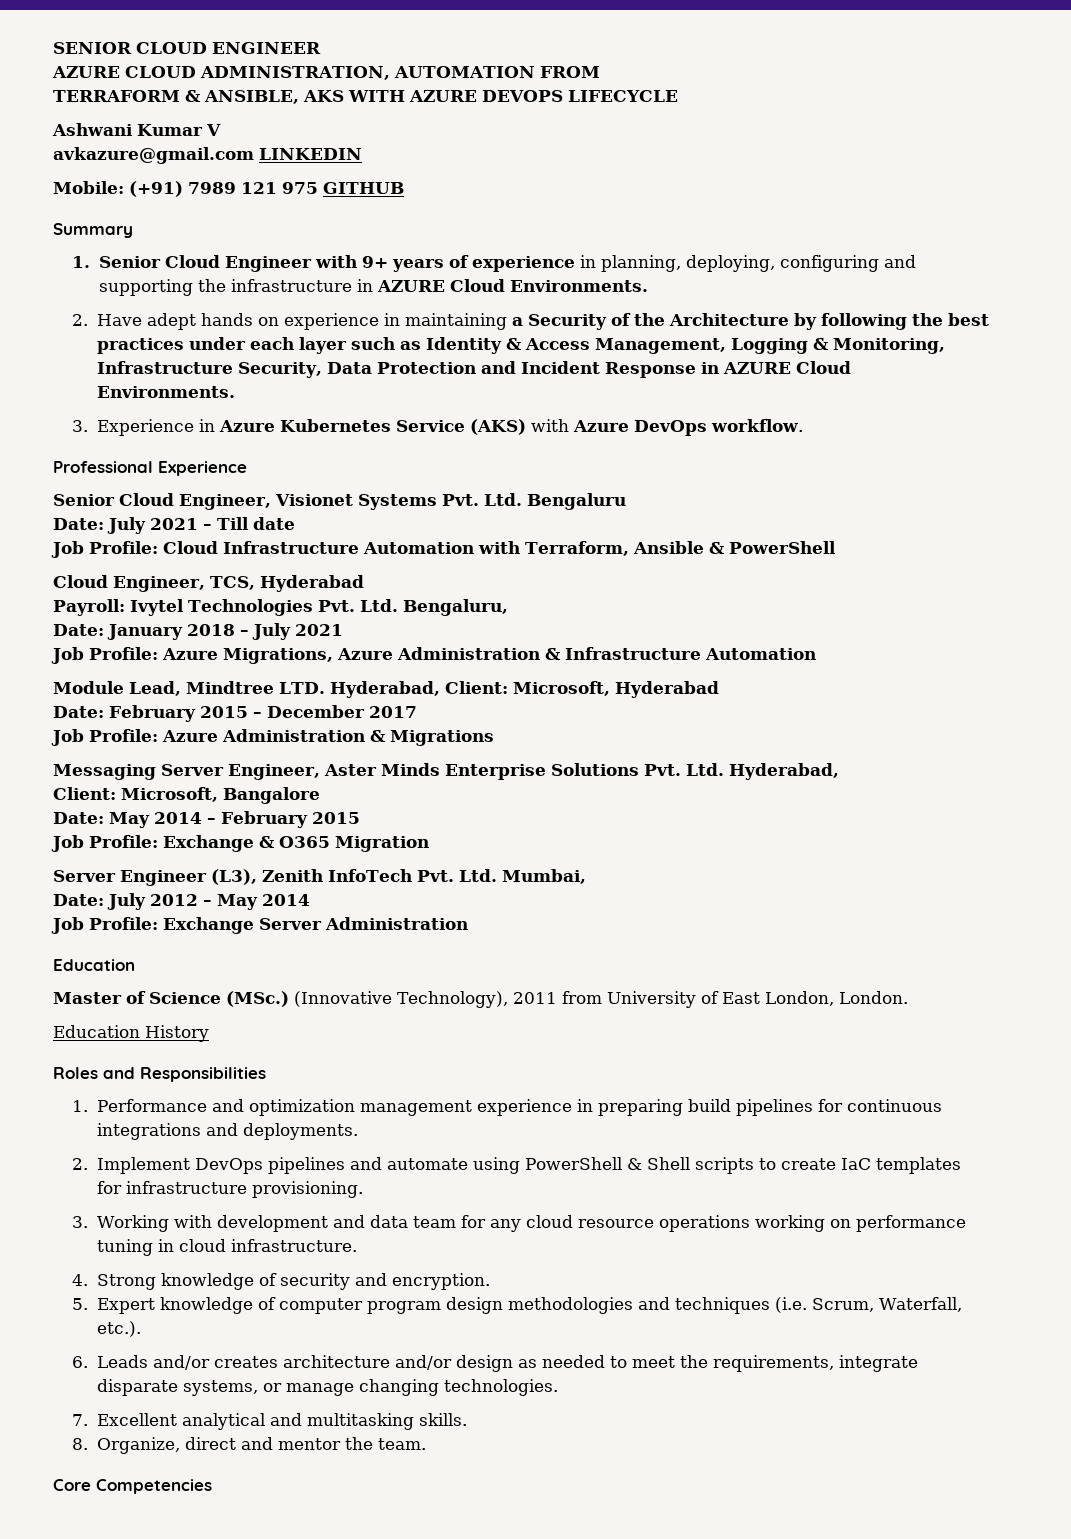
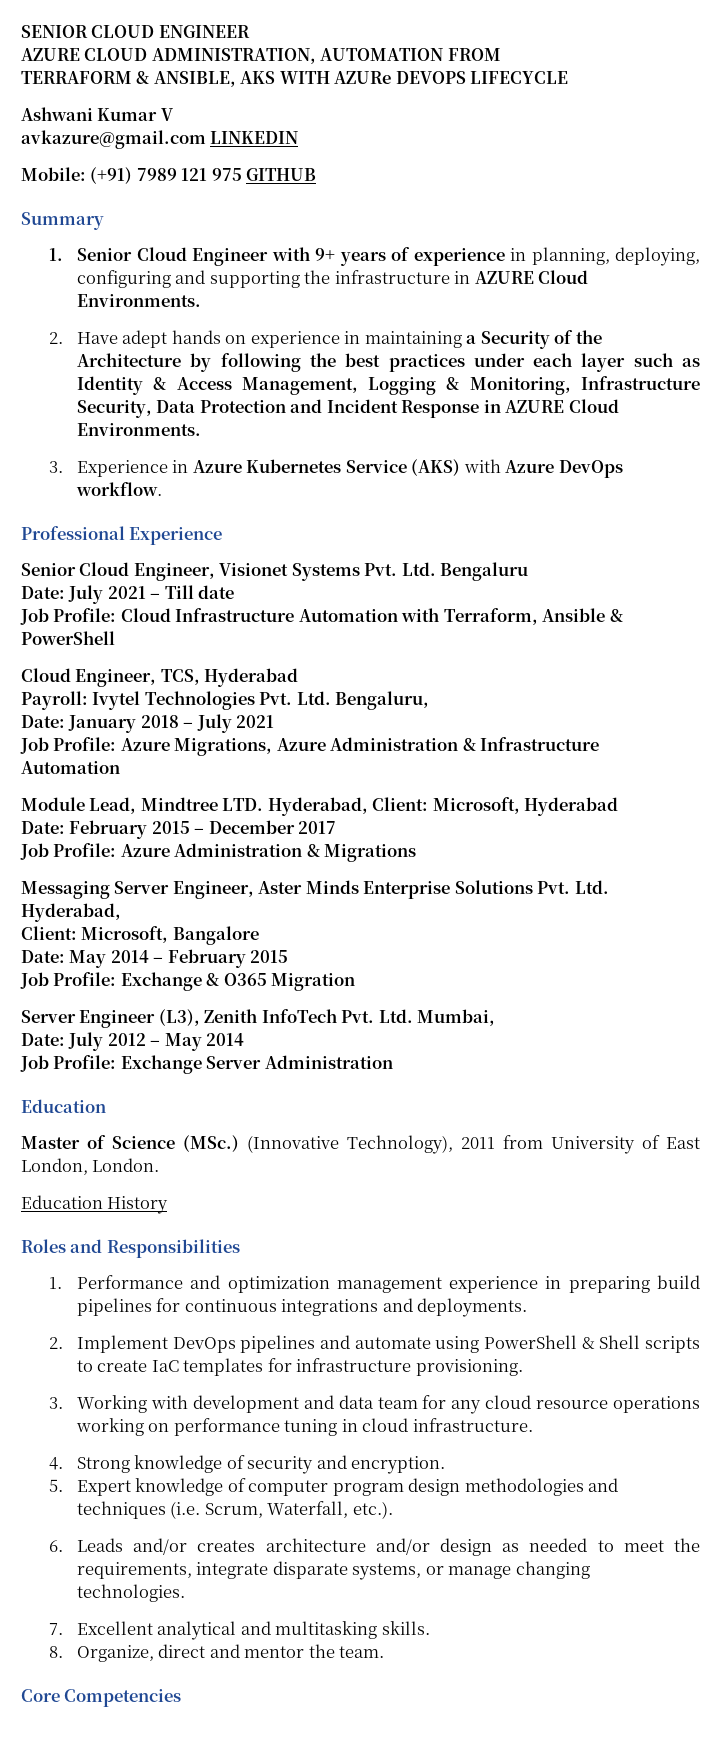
- TERRAFORM & ANSIBLE, AKS WITH AZURE DEVOPS LIFECYCLE
+ TERRAFORM & ANSIBLE, AKS WITH AZURe DEVOPS LIFECYCLE

